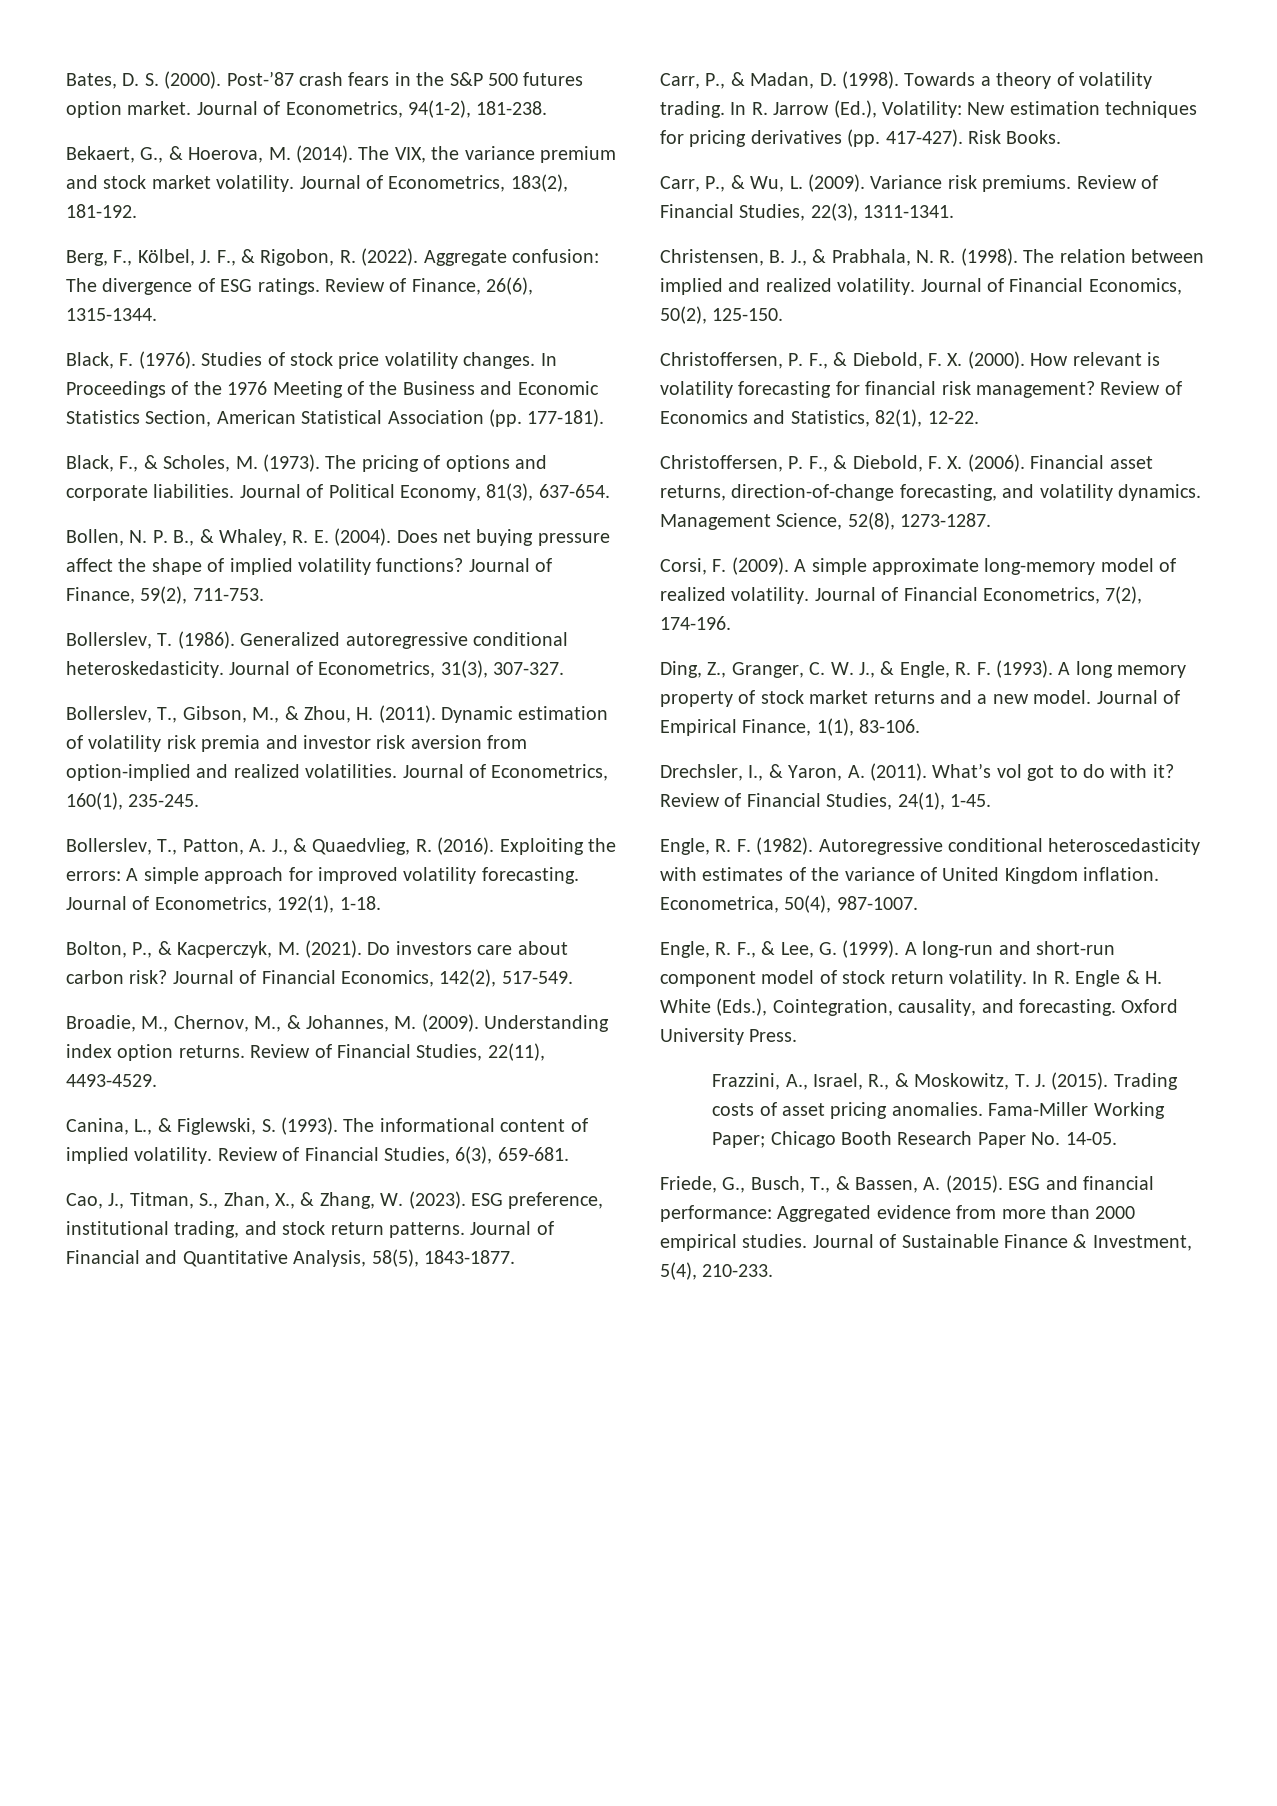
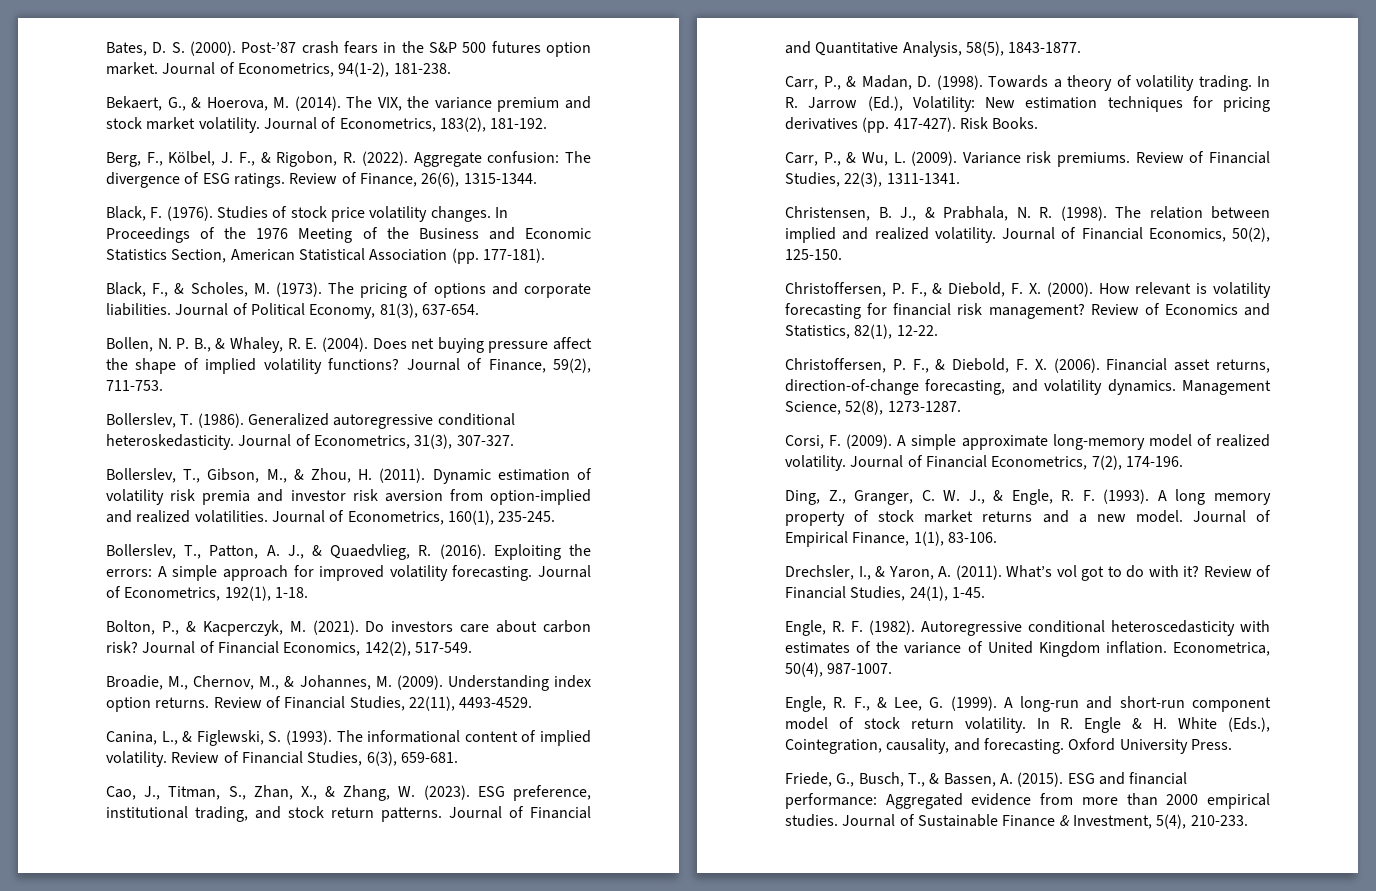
- Frazzini, A., Israel, R., & Moskowitz, T. J. (2015). Trading costs of asset pricing anomalies. Fama-Miller Working Paper; Chicago Booth Research Paper No. 14-05.

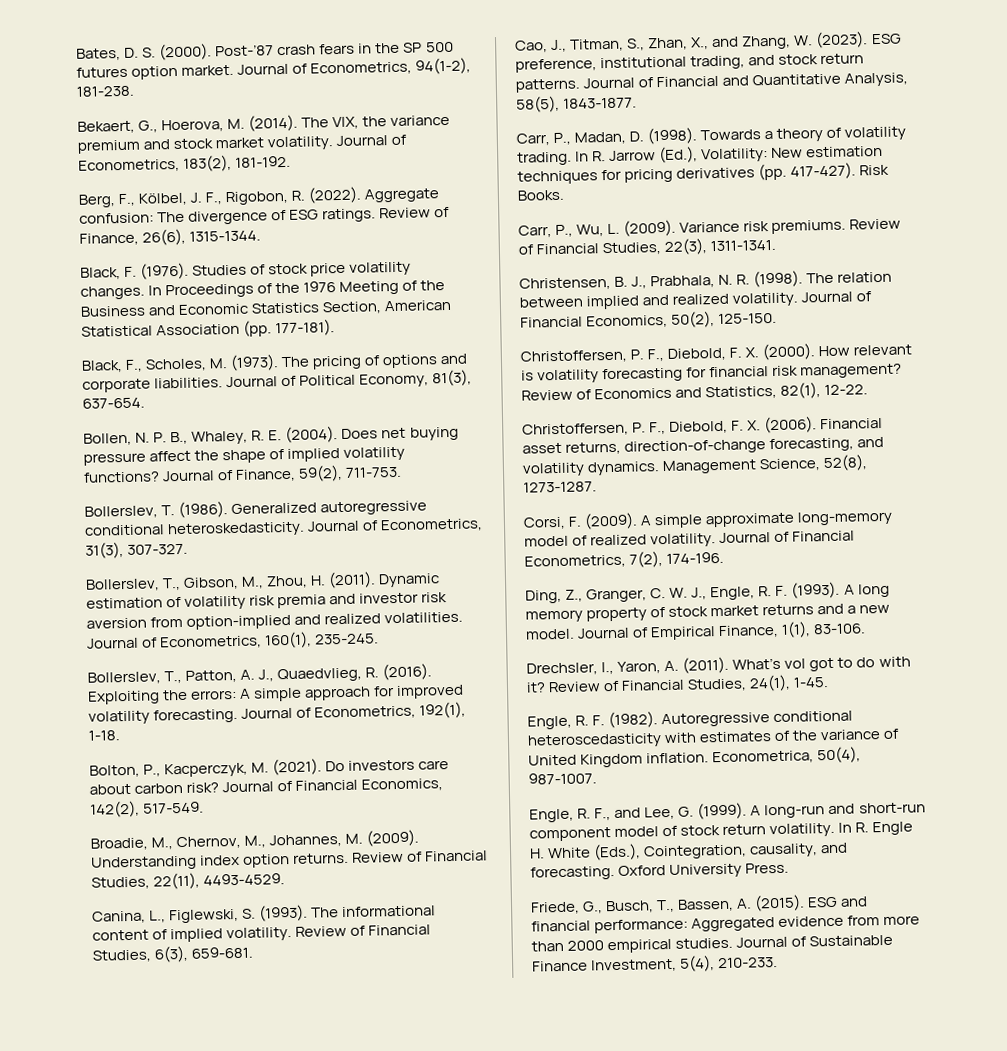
- Post-’87 crash fears in the S&P 500 futures option market.
+ Post-’87 crash fears in the SP 500 futures option market.
- Bekaert, G., & Hoerova, M. (2014).
+ Bekaert, G., Hoerova, M. (2014).
- Berg, F., Kölbel, J. F., & Rigobon, R. (2022).
+ Berg, F., Kölbel, J. F., Rigobon, R. (2022).
- Black, F., & Scholes, M. (1973).
+ Black, F., Scholes, M. (1973).
- Bollen, N. P. B., & Whaley, R. E. (2004).
+ Bollen, N. P. B., Whaley, R. E. (2004).
- Bollerslev, T., Gibson, M., & Zhou, H. (2011).
+ Bollerslev, T., Gibson, M., Zhou, H. (2011).
- Bollerslev, T., Patton, A. J., & Quaedvlieg, R. (2016).
+ Bollerslev, T., Patton, A. J., Quaedvlieg, R. (2016).
- Bolton, P., & Kacperczyk, M. (2021).
+ Bolton, P., Kacperczyk, M. (2021).
- Broadie, M., Chernov, M., & Johannes, M. (2009).
+ Broadie, M., Chernov, M., Johannes, M. (2009).
- Canina, L., & Figlewski, S. (1993).
+ Canina, L., Figlewski, S. (1993).
- Cao, J., Titman, S., Zhan, X., & Zhang, W. (2023).
+ Cao, J., Titman, S., Zhan, X., and Zhang, W. (2023).
- Carr, P., & Madan, D. (1998).
+ Carr, P., Madan, D. (1998).
- Carr, P., & Wu, L. (2009).
+ Carr, P., Wu, L. (2009).
- Christensen, B. J., & Prabhala, N. R. (1998).
+ Christensen, B. J., Prabhala, N. R. (1998).
- Christoffersen, P. F., & Diebold, F. X. (2000).
+ Christoffersen, P. F., Diebold, F. X. (2000).
- Christoffersen, P. F., & Diebold, F. X. (2006).
+ Christoffersen, P. F., Diebold, F. X. (2006).
- Ding, Z., Granger, C. W. J., & Engle, R. F. (1993).
+ Ding, Z., Granger, C. W. J., Engle, R. F. (1993).
- Drechsler, I., & Yaron, A. (2011).
+ Drechsler, I., Yaron, A. (2011).
- Engle, R. F., & Lee, G. (1999).
+ Engle, R. F., and Lee, G. (1999).
- In R. Engle & H. White (Eds.), Cointegration, causality, and forecasting.
+ In R. Engle H. White (Eds.), Cointegration, causality, and forecasting.
- Friede, G., Busch, T., & Bassen, A. (2015).
+ Friede, G., Busch, T., Bassen, A. (2015).
- Journal of Sustainable Finance & Investment, 5(4), 210-233.
+ Journal of Sustainable Finance Investment, 5(4), 210-233.

